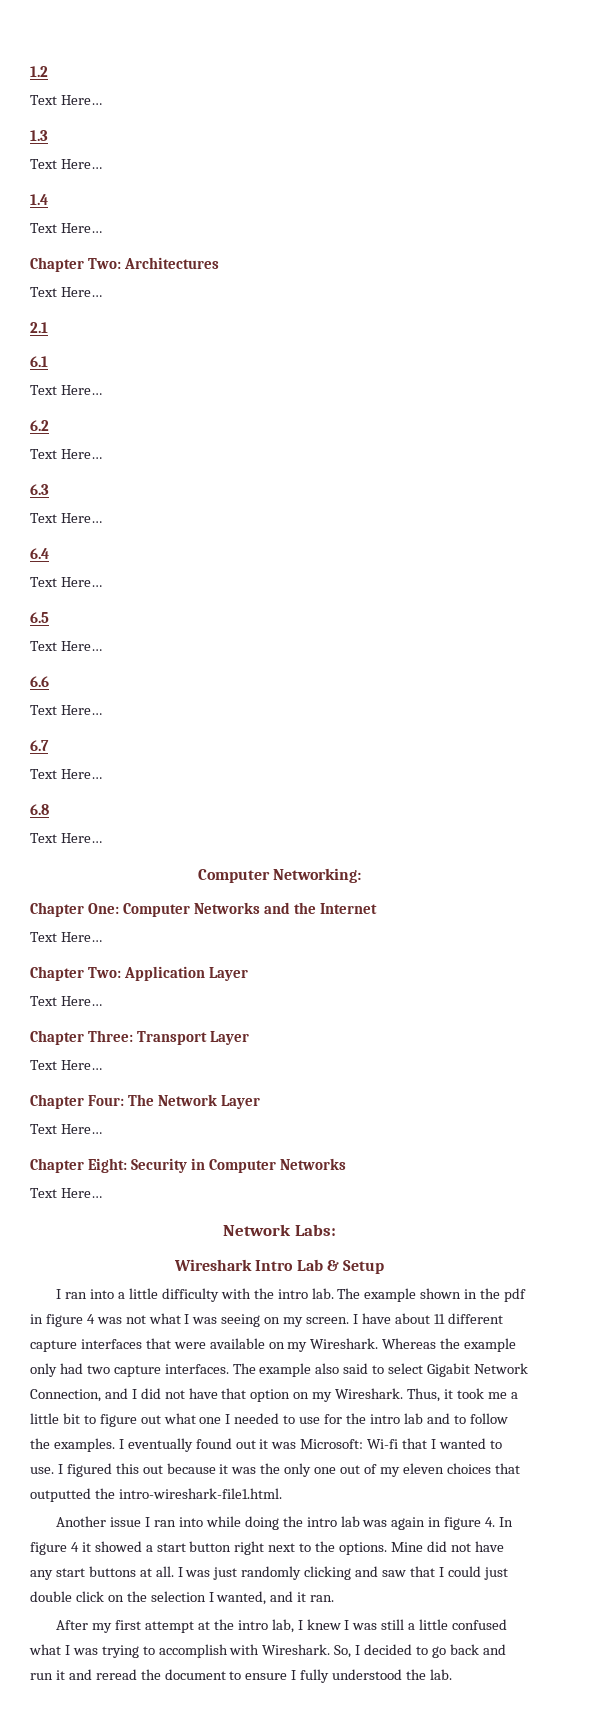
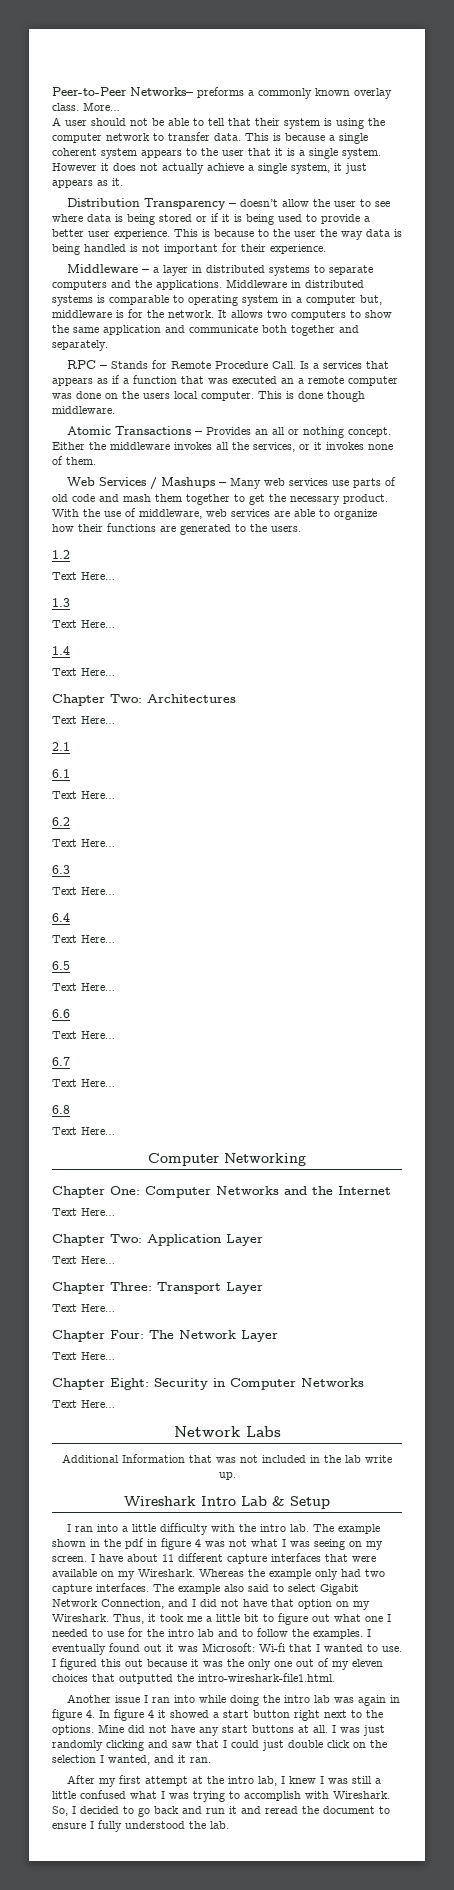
+ Peer-to-Peer Networks– preforms a commonly known overlay class. More…
+ A user should not be able to tell that their system is using the computer network to transfer data. This is because a single coherent system appears to the user that it is a single system. However it does not actually achieve a single system, it just appears as it.
+ Distribution Transparency – doesn’t allow the user to see where data is being stored or if it is being used to provide a better user experience. This is because to the user the way data is being handled is not important for their experience.
+ Middleware – a layer in distributed systems to separate computers and the applications. Middleware in distributed systems is comparable to operating system in a computer but, middleware is for the network. It allows two computers to show the same application and communicate both together and separately.
+ RPC – Stands for Remote Procedure Call. Is a services that appears as if a function that was executed an a remote computer was done on the users local computer. This is done though middleware.
+ Atomic Transactions – Provides an all or nothing concept. Either the middleware invokes all the services, or it invokes none of them.
+ Web Services / Mashups – Many web services use parts of old code and mash them together to get the necessary product. With the use of middleware, web services are able to organize how their functions are generated to the users.
- Computer Networking:
+ Computer Networking
- Network Labs:
+ Network Labs
+ Additional Information that was not included in the lab write up.

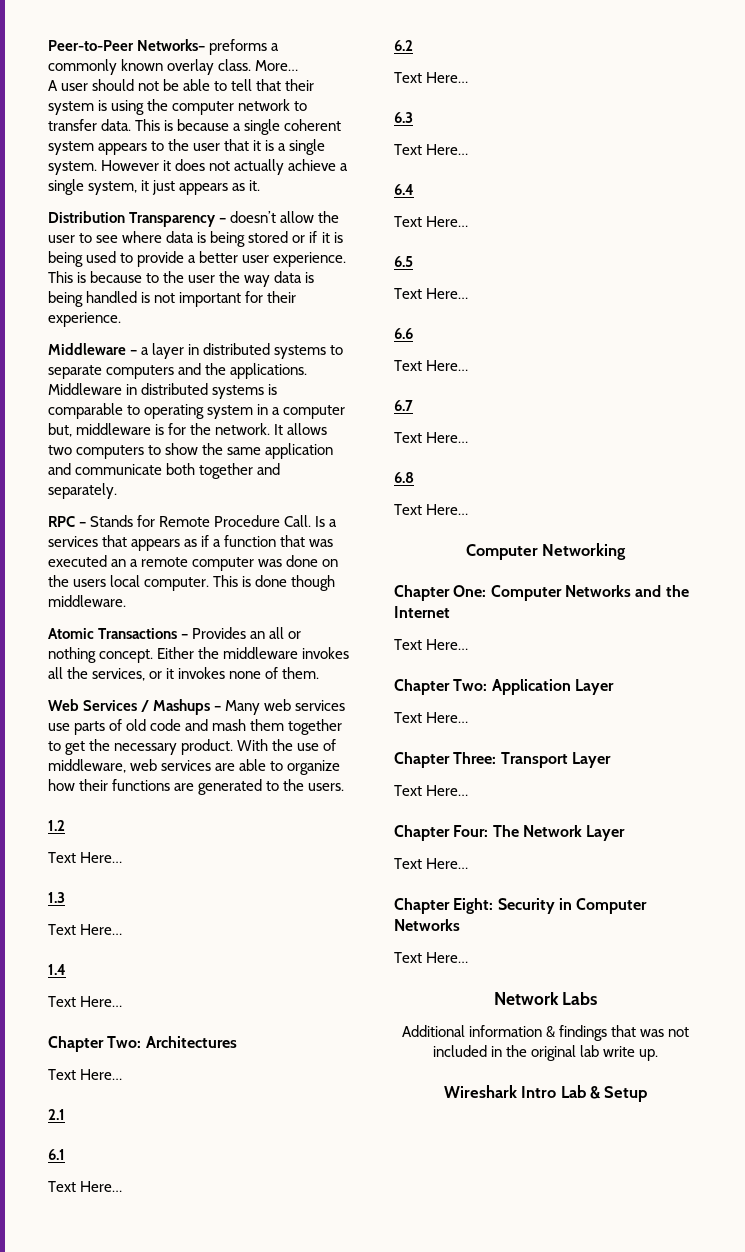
- Additional Information that was not included in the lab write up.
+ Additional information & findings that was not included in the original lab write up.
- I ran into a little difficulty with the intro lab. The example shown in the pdf in figure 4 was not what I was seeing on my screen. I have about 11 different capture interfaces that were available on my Wireshark. Whereas the example only had two capture interfaces. The example also said to select Gigabit Network Connection, and I did not have that option on my Wireshark. Thus, it took me a little bit to figure out what one I needed to use for the intro lab and to follow the examples. I eventually found out it was Microsoft: Wi-fi that I wanted to use. I figured this out because it was the only one out of my eleven choices that outputted the intro-wireshark-file1.html.
- Another issue I ran into while doing the intro lab was again in figure 4. In figure 4 it showed a start button right next to the options. Mine did not have any start buttons at all. I was just randomly clicking and saw that I could just double click on the selection I wanted, and it ran.
- After my first attempt at the intro lab, I knew I was still a little confused what I was trying to accomplish with Wireshark. So, I decided to go back and run it and reread the document to ensure I fully understood the lab.

